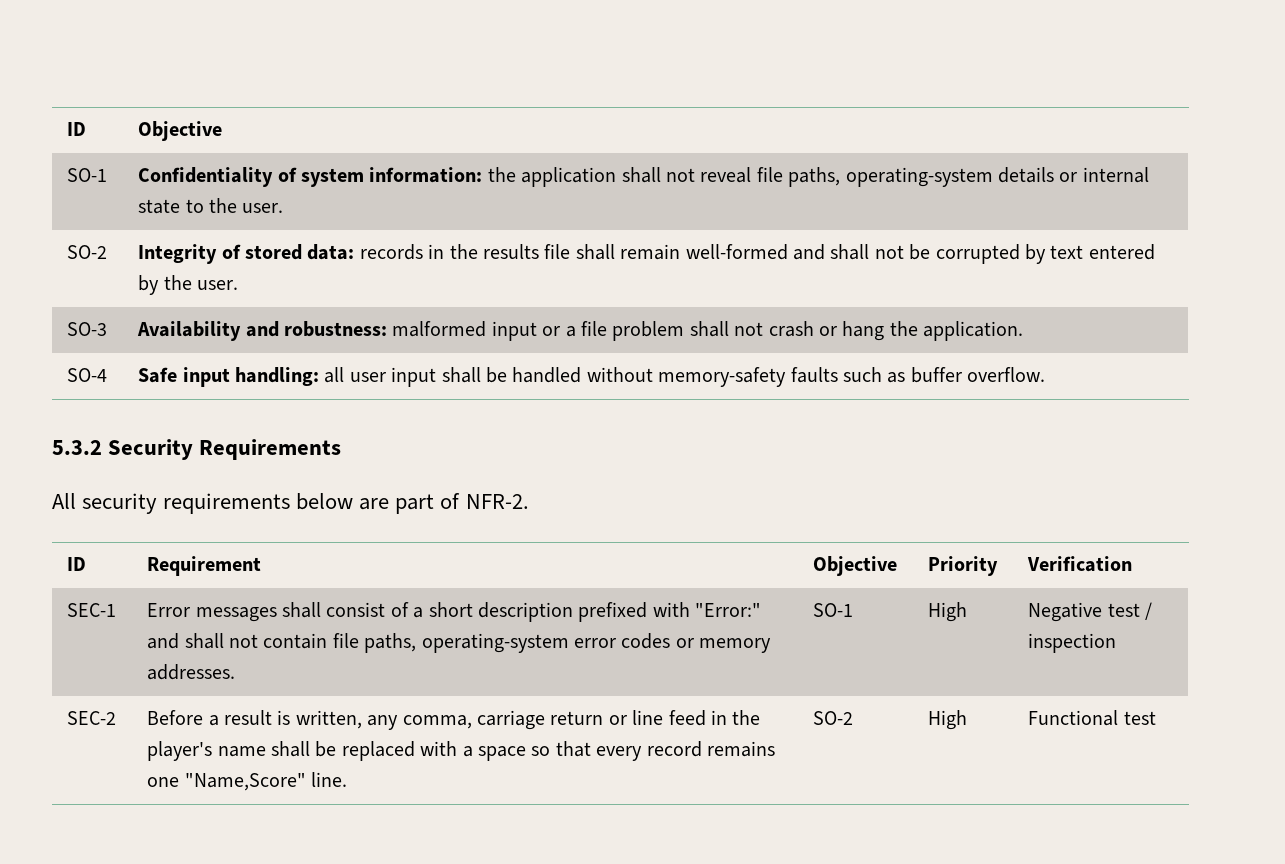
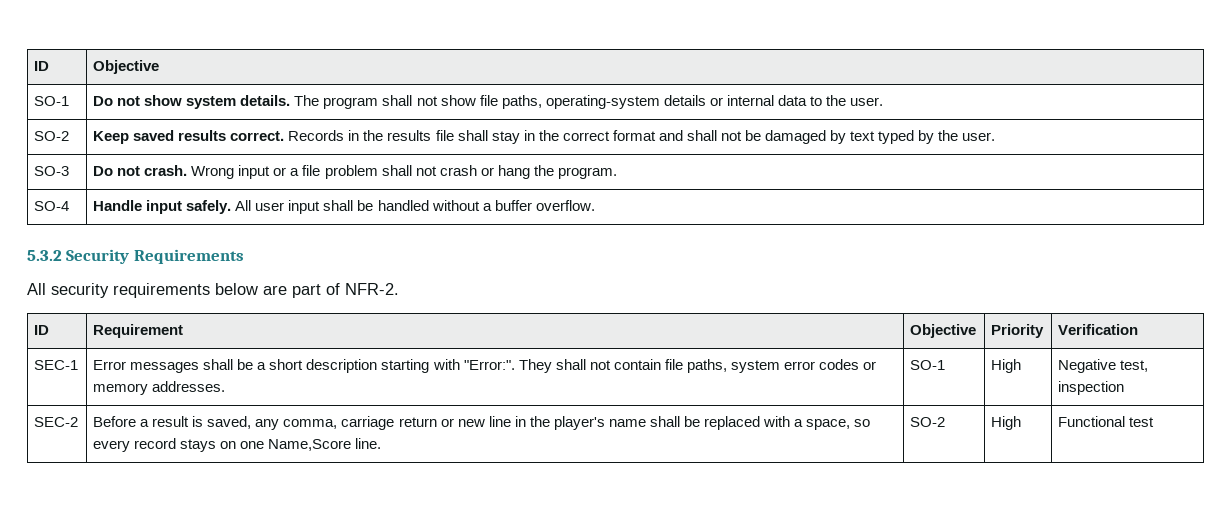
- SO-1 | Confidentiality of system information: the application shall not reveal file paths, operating-system details or internal state to the user.
+ SO-1 | Do not show system details. The program shall not show file paths, operating-system details or internal data to the user.
- SO-2 | Integrity of stored data: records in the results file shall remain well-formed and shall not be corrupted by text entered by the user.
+ SO-2 | Keep saved results correct. Records in the results file shall stay in the correct format and shall not be damaged by text typed by the user.
- SO-3 | Availability and robustness: malformed input or a file problem shall not crash or hang the application.
+ SO-3 | Do not crash. Wrong input or a file problem shall not crash or hang the program.
- SO-4 | Safe input handling: all user input shall be handled without memory-safety faults such as buffer overflow.
+ SO-4 | Handle input safely. All user input shall be handled without a buffer overflow.
- SEC-1 | Error messages shall consist of a short description prefixed with "Error:" and shall not contain file paths, operating-system error codes or memory addresses. | SO-1 | High | Negative test / inspection
+ SEC-1 | Error messages shall be a short description starting with "Error:". They shall not contain file paths, system error codes or memory addresses. | SO-1 | High | Negative test, inspection
- SEC-2 | Before a result is written, any comma, carriage return or line feed in the player's name shall be replaced with a space so that every record remains one "Name,Score" line. | SO-2 | High | Functional test
+ SEC-2 | Before a result is saved, any comma, carriage return or new line in the player's name shall be replaced with a space, so every record stays on one Name,Score line. | SO-2 | High | Functional test

